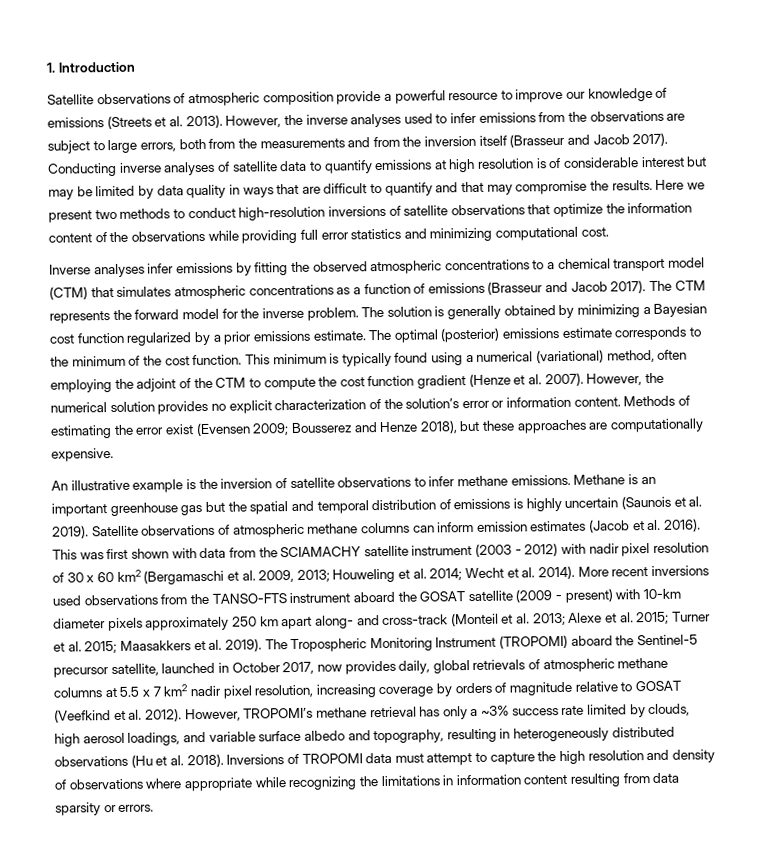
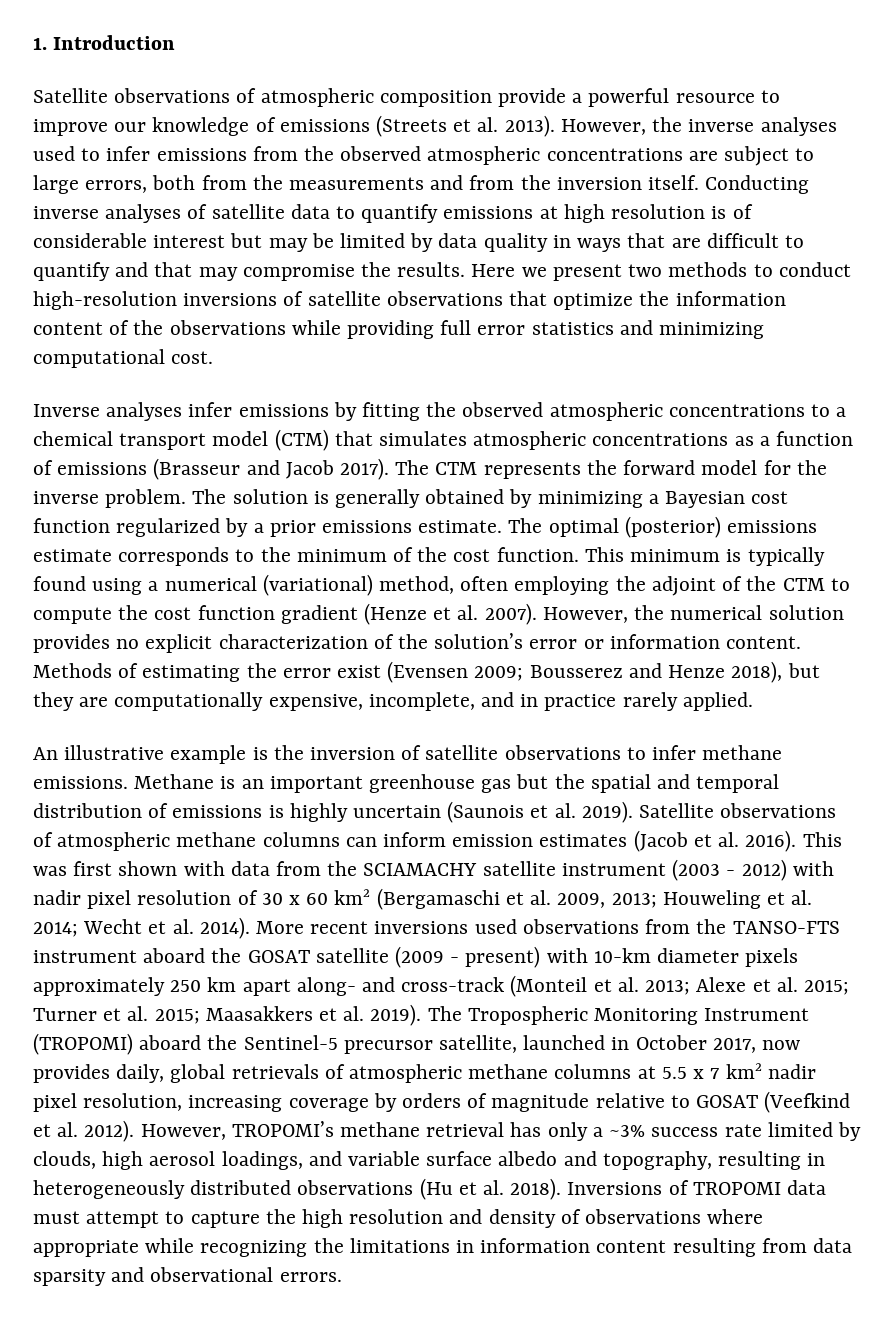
- However, the inverse analyses used to infer emissions from the observations are subject to large errors, both from the measurements and from the inversion itself (Brasseur and Jacob 2017).
+ However, the inverse analyses used to infer emissions from the observed atmospheric concentrations are subject to large errors, both from the measurements and from the inversion itself.
- Methods of estimating the error exist (Evensen 2009; Bousserez and Henze 2018), but these approaches are computationally expensive.
+ Methods of estimating the error exist (Evensen 2009; Bousserez and Henze 2018), but they are computationally expensive, incomplete, and in practice rarely applied.
- Inversions of TROPOMI data must attempt to capture the high resolution and density of observations where appropriate while recognizing the limitations in information content resulting from data sparsity or errors.
+ Inversions of TROPOMI data must attempt to capture the high resolution and density of observations where appropriate while recognizing the limitations in information content resulting from data sparsity and observational errors.

